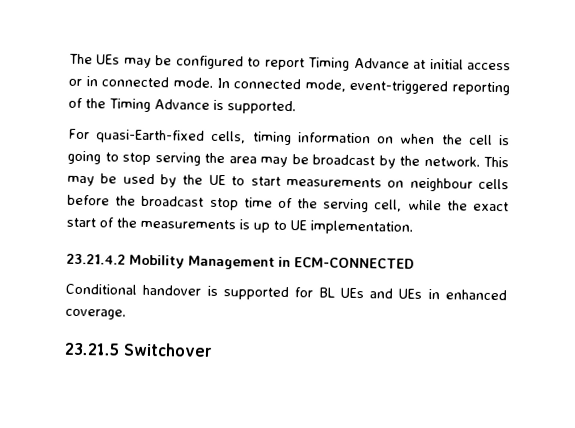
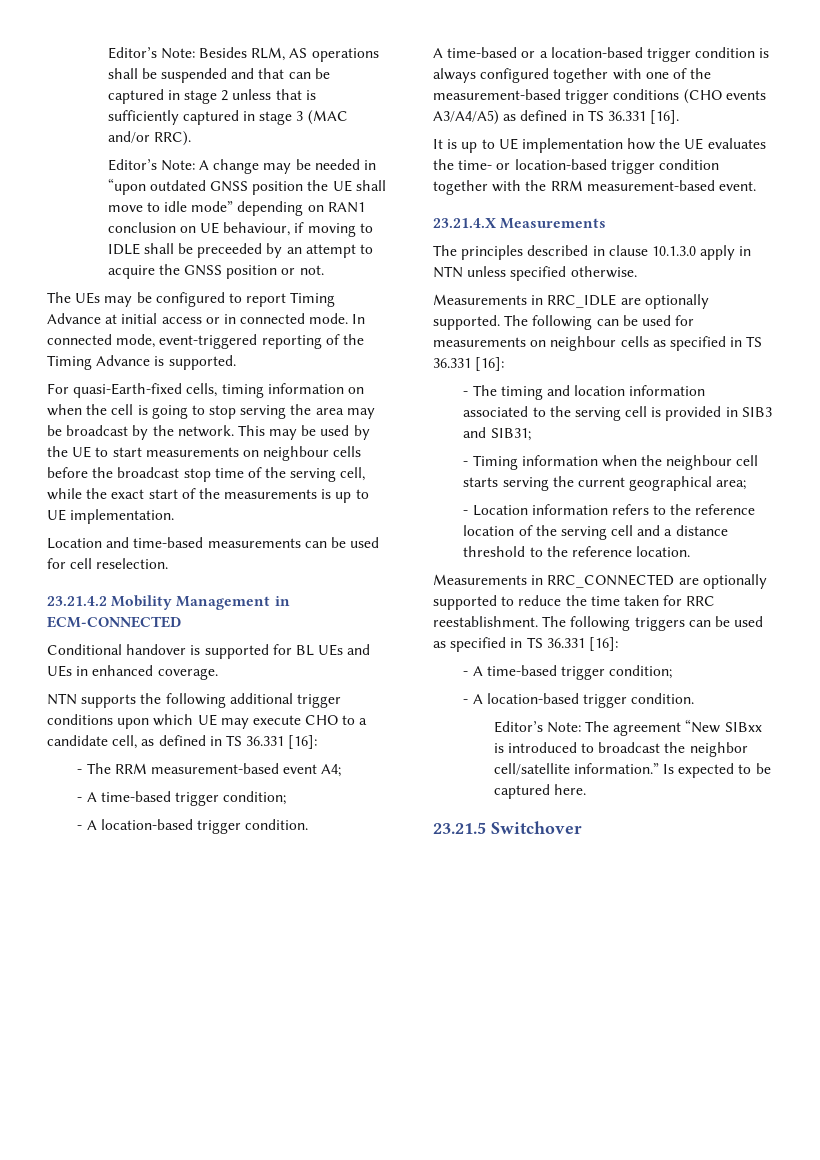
+ Editor’s Note: Besides RLM, AS operations shall be suspended and that can be captured in stage 2 unless that is sufficiently captured in stage 3 (MAC and/or RRC).
+ Editor’s Note: A change may be needed in “upon outdated GNSS position the UE shall move to idle mode” depending on RAN1 conclusion on UE behaviour, if moving to IDLE shall be preceeded by an attempt to acquire the GNSS position or not.
+ Location and time-based measurements can be used for cell reselection.
+ NTN supports the following additional trigger conditions upon which UE may execute CHO to a candidate cell, as defined in TS 36.331 [16]:
+ - The RRM measurement-based event A4;
+ - A time-based trigger condition;
+ - A location-based trigger condition.
+ A time-based or a location-based trigger condition is always configured together with one of the measurement-based trigger conditions (CHO events A3/A4/A5) as defined in TS 36.331 [16].
+ It is up to UE implementation how the UE evaluates the time- or location-based trigger condition together with the RRM measurement-based event.
+ 23.21.4.X Measurements
+ The principles described in clause 10.1.3.0 apply in NTN unless specified otherwise.
+ Measurements in RRC_IDLE are optionally supported. The following can be used for measurements on neighbour cells as specified in TS 36.331 [16]:
+ - The timing and location information associated to the serving cell is provided in SIB3 and SIB31;
+ - Timing information when the neighbour cell starts serving the current geographical area;
+ - Location information refers to the reference location of the serving cell and a distance threshold to the reference location.
+ Measurements in RRC_CONNECTED are optionally supported to reduce the time taken for RRC reestablishment. The following triggers can be used as specified in TS 36.331 [16]:
+ - A time-based trigger condition;
+ - A location-based trigger condition.
+ Editor’s Note: The agreement “New SIBxx is introduced to broadcast the neighbor cell/satellite information.” Is expected to be captured here.

